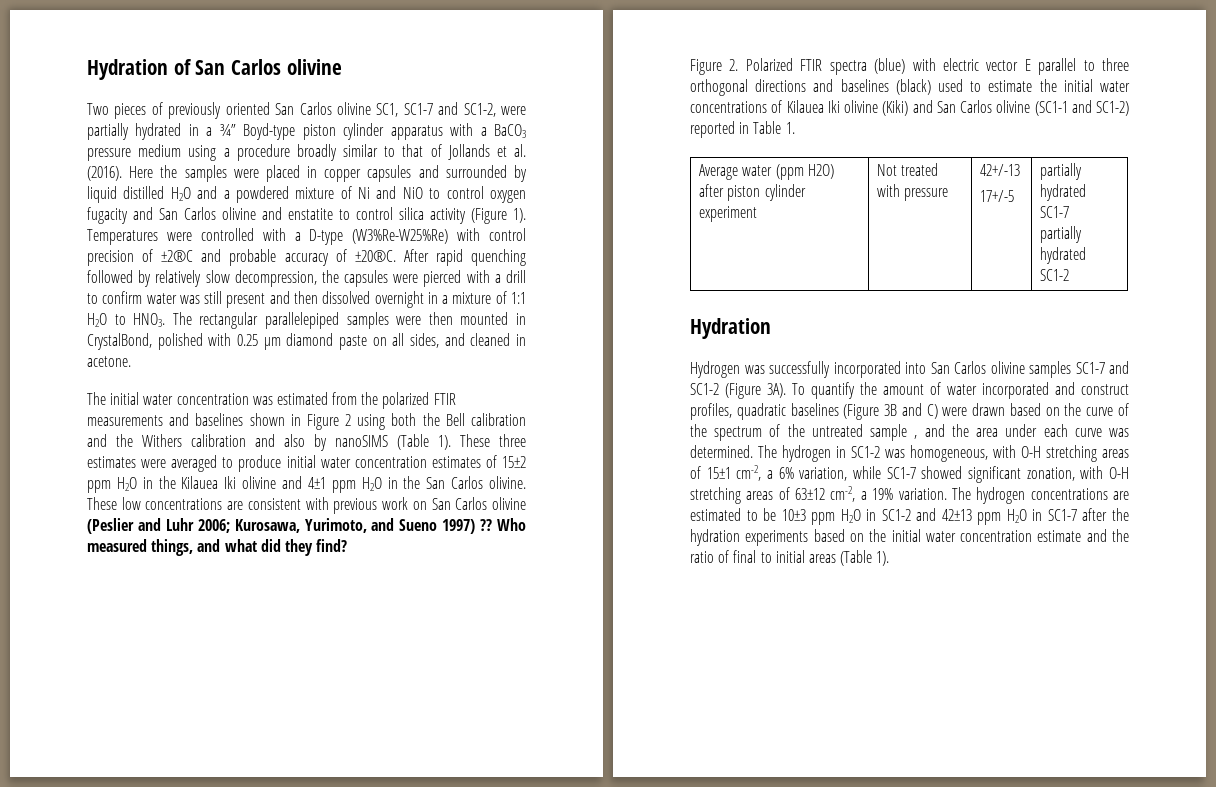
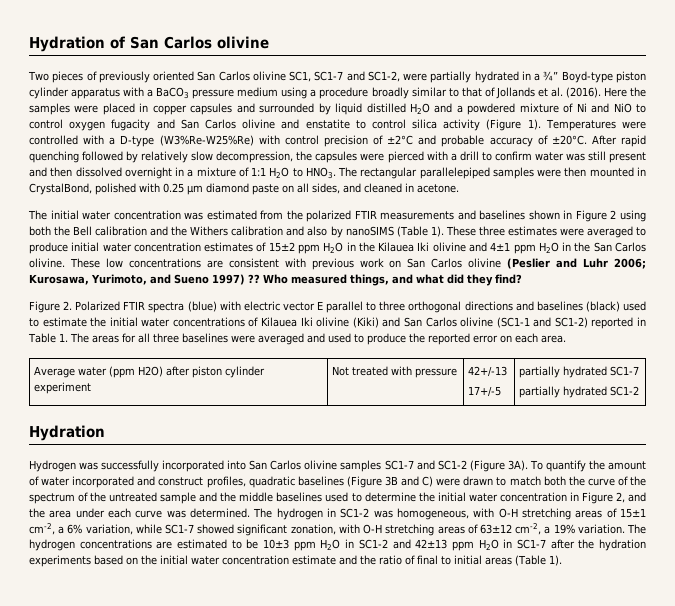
- Temperatures were controlled with a D-type (W3%Re-W25%Re) with control precision of ±2®C and probable accuracy of ±20®C.
+ Temperatures were controlled with a D-type (W3%Re-W25%Re) with control precision of ±2°C and probable accuracy of ±20°C.
- Figure 2. Polarized FTIR spectra (blue) with electric vector E parallel to three orthogonal directions and baselines (black) used to estimate the initial water concentrations of Kilauea Iki olivine (Kiki) and San Carlos olivine (SC1-1 and SC1-2) reported in Table 1.
+ Figure 2. Polarized FTIR spectra (blue) with electric vector E parallel to three orthogonal directions and baselines (black) used to estimate the initial water concentrations of Kilauea Iki olivine (Kiki) and San Carlos olivine (SC1-1 and SC1-2) reported in Table 1. The areas for all three baselines were averaged and used to produce the reported error on each area.
- To quantify the amount of water incorporated and construct profiles, quadratic baselines (Figure 3B and C) were drawn based on the curve of the spectrum of the untreated sample , and the area under each curve was determined.
+ To quantify the amount of water incorporated and construct profiles, quadratic baselines (Figure 3B and C) were drawn to match both the curve of the spectrum of the untreated sample and the middle baselines used to determine the initial water concentration in Figure 2, and the area under each curve was determined.

